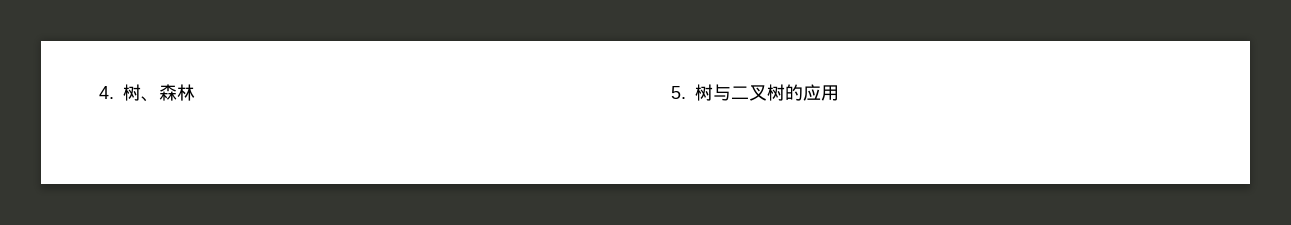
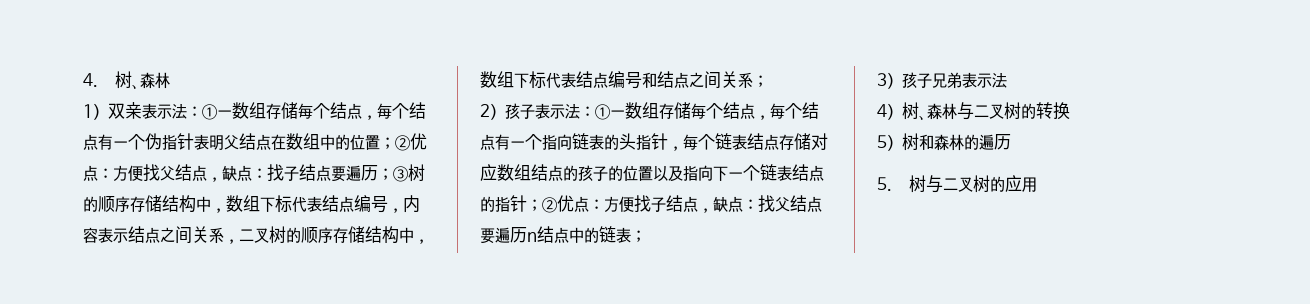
+ 1）双亲表示法：①一数组存储每个结点，每个结点有一个伪指针表明父结点在数组中的位置；②优点：方便找父结点，缺点：找子结点要遍历；③树的顺序存储结构中，数组下标代表结点编号，内容表示结点之间关系，二叉树的顺序存储结构中，数组下标代表结点编号和结点之间关系；
+ 2）孩子表示法：①一数组存储每个结点，每个结点有一个指向链表的头指针，每个链表结点存储对应数组结点的孩子的位置以及指向下一个链表结点的指针；②优点：方便找子结点，缺点：找父结点要遍历n结点中的链表；
+ 3）孩子兄弟表示法
+ 4）树、森林与二叉树的转换
+ 5）树和森林的遍历

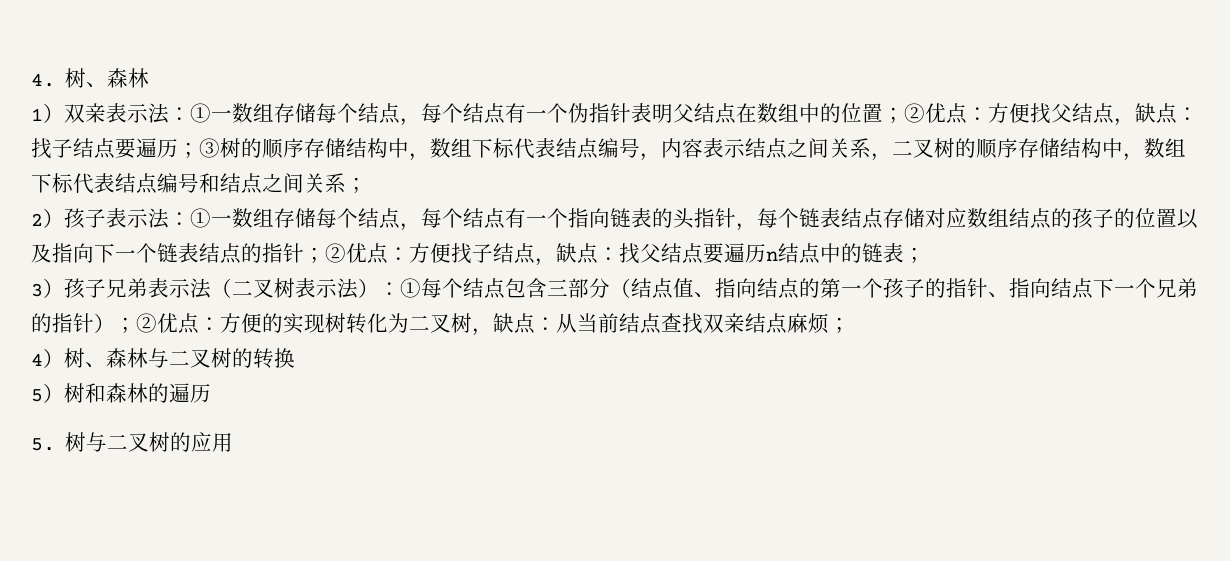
- 3）孩子兄弟表示法
+ 3）孩子兄弟表示法（二叉树表示法）：①每个结点包含三部分（结点值、指向结点的第一个孩子的指针、指向结点下一个兄弟的指针）；②优点：方便的实现树转化为二叉树，缺点：从当前结点查找双亲结点麻烦；

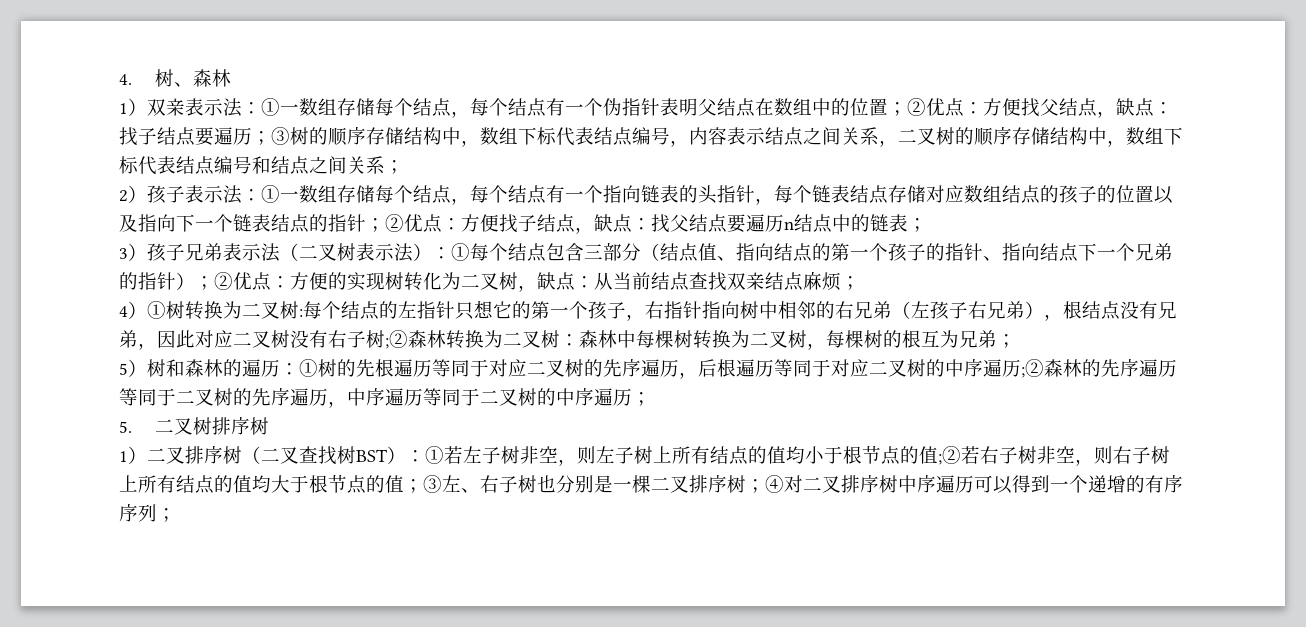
- 4）树、森林与二叉树的转换
+ 4）①树转换为二叉树:每个结点的左指针只想它的第一个孩子，右指针指向树中相邻的右兄弟（左孩子右兄弟），根结点没有兄弟，因此对应二叉树没有右子树;②森林转换为二叉树：森林中每棵树转换为二叉树，每棵树的根互为兄弟；
- 5）树和森林的遍历
- 5.树与二叉树的应用
+ 5）树和森林的遍历：①树的先根遍历等同于对应二叉树的先序遍历，后根遍历等同于对应二叉树的中序遍历;②森林的先序遍历等同于二叉树的先序遍历，中序遍历等同于二叉树的中序遍历；
+ 5.二叉树排序树
+ 1）二叉排序树（二叉查找树BST）：①若左子树非空，则左子树上所有结点的值均小于根节点的值;②若右子树非空，则右子树上所有结点的值均大于根节点的值；③左、右子树也分别是一棵二叉排序树；④对二叉排序树中序遍历可以得到一个递增的有序序列；

